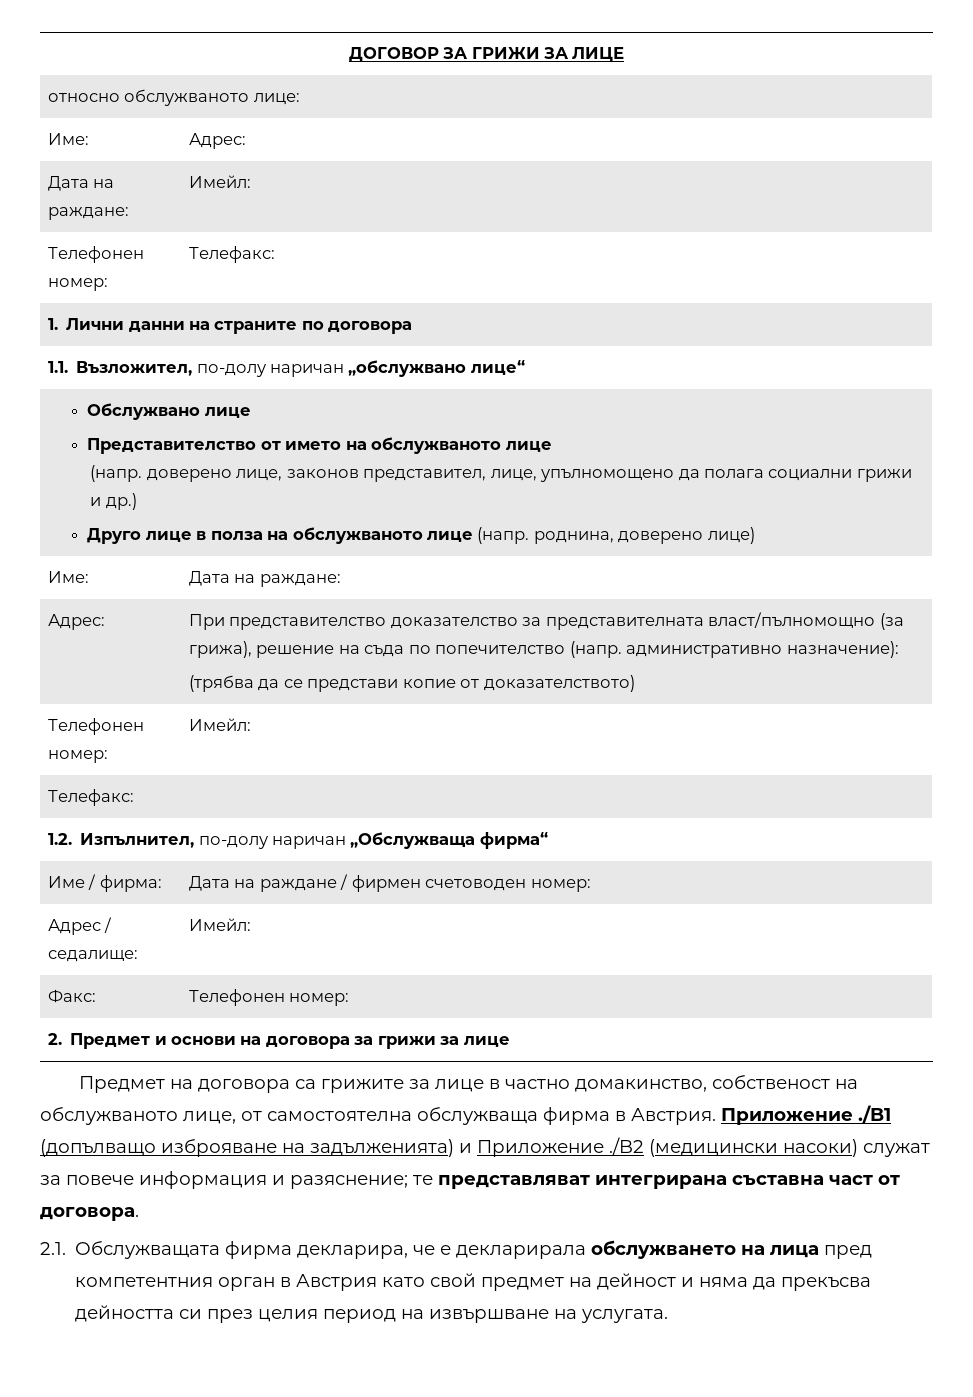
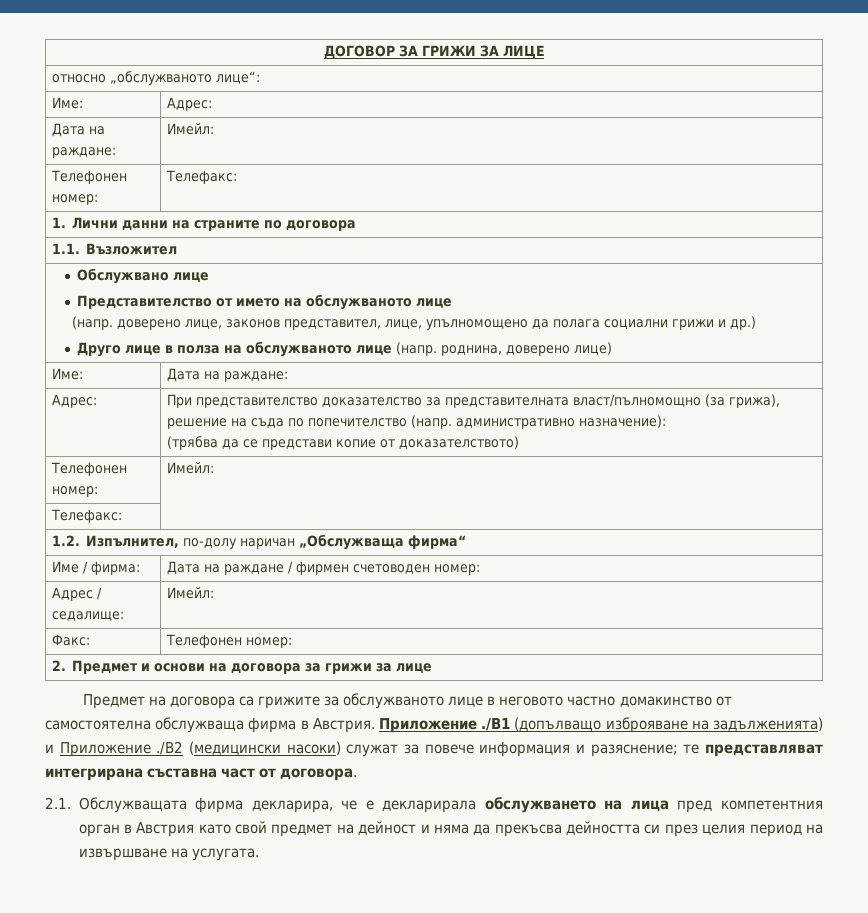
- относно обслужваното лице:
+ относно „обслужваното лице“:
- 1.1. Възложител, по-долу наричан „обслужвано лице“
+ 1.1. Възложител
- Предмет на договора са грижите за лице в частно домакинство, собственост на обслужваното лице, от самостоятелна обслужваща фирма в Австрия.
+ Предмет на договора са грижите за обслужваното лице в неговото частно домакинство от самостоятелна обслужваща фирма в Австрия.

